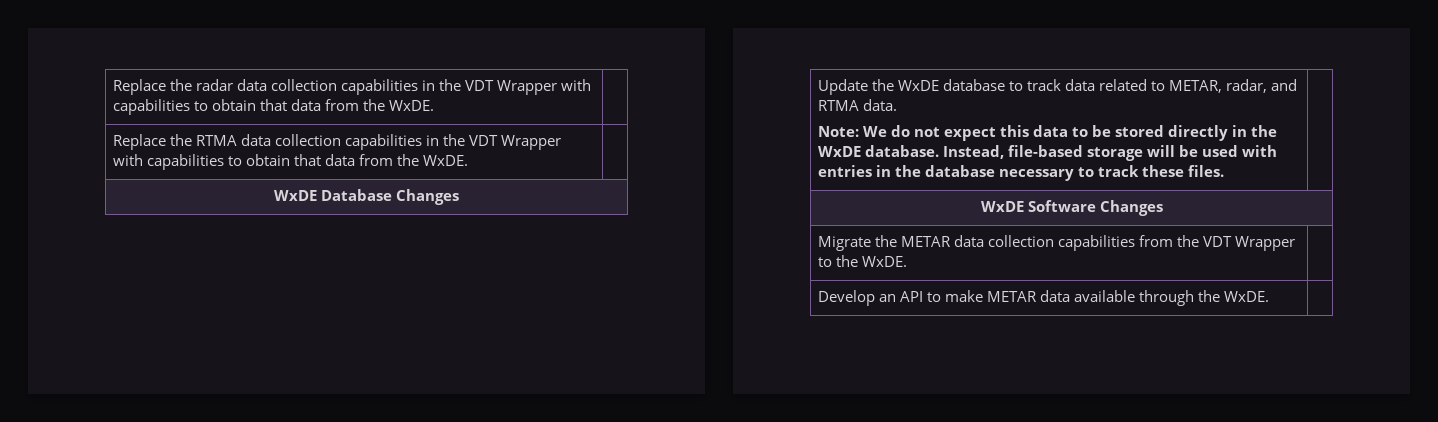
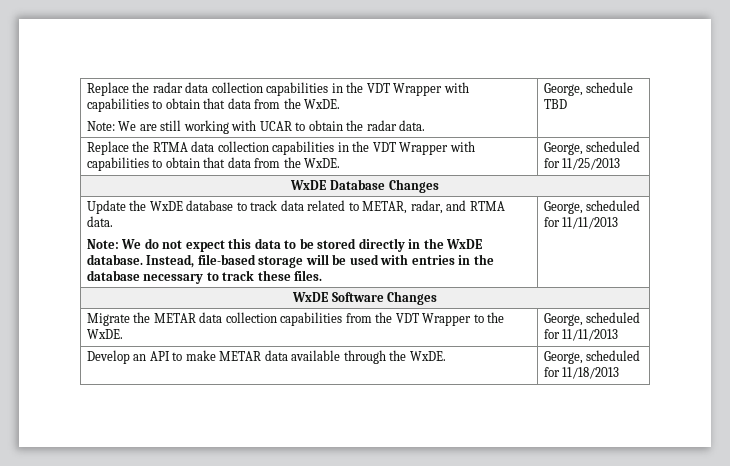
- Replace the radar data collection capabilities in the VDT Wrapper with capabilities to obtain that data from the WxDE. |
+ Replace the radar data collection capabilities in the VDT Wrapper with capabilities to obtain that data from the WxDE.
+ Note: We are still working with UCAR to obtain the radar data. | George, schedule TBD
- Replace the RTMA data collection capabilities in the VDT Wrapper with capabilities to obtain that data from the WxDE. |
+ Replace the RTMA data collection capabilities in the VDT Wrapper with capabilities to obtain that data from the WxDE. | George, scheduled for 11/25/2013
- Instead, file-based storage will be used with entries in the database necessary to track these files.
+ Instead, file-based storage will be used with entries in the database necessary to track these files. | George, scheduled for 11/11/2013
- Migrate the METAR data collection capabilities from the VDT Wrapper to the WxDE. |
+ Migrate the METAR data collection capabilities from the VDT Wrapper to the WxDE. | George, scheduled for 11/11/2013
- Develop an API to make METAR data available through the WxDE. |
+ Develop an API to make METAR data available through the WxDE. | George, scheduled for 11/18/2013

